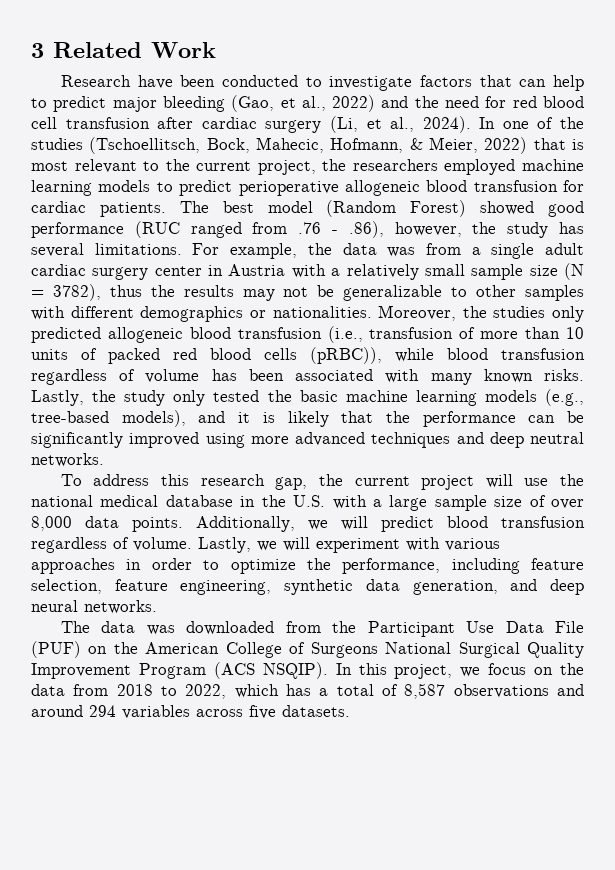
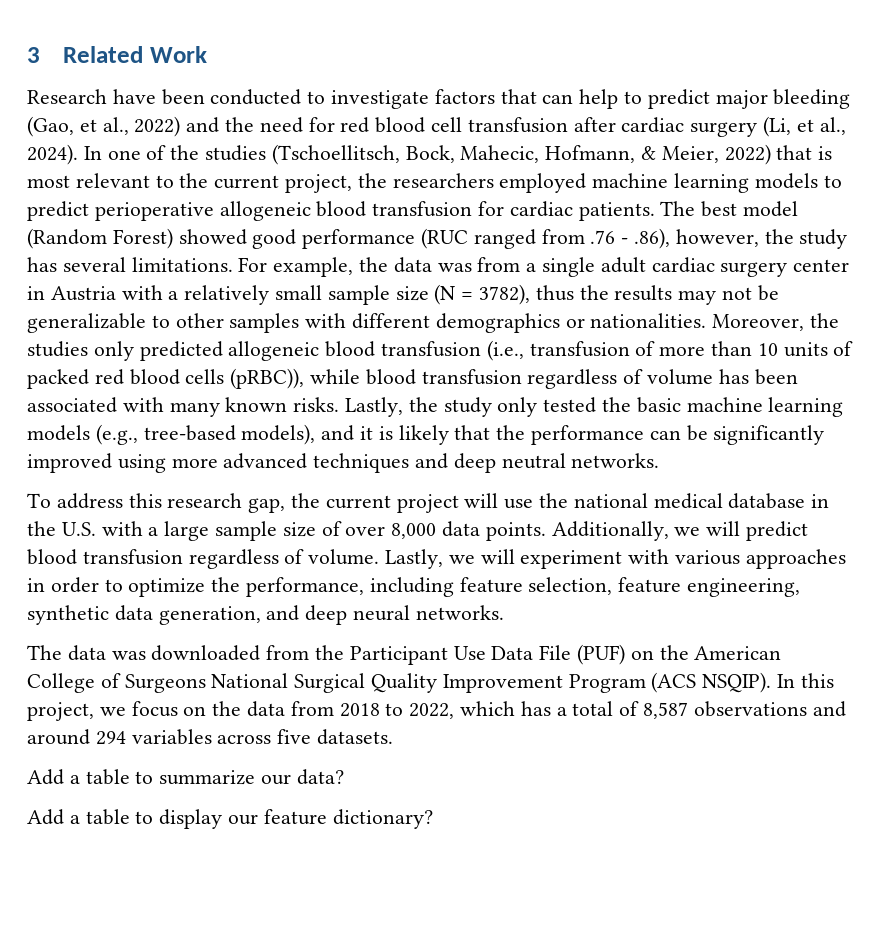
+ Add a table to summarize our data?
+ Add a table to display our feature dictionary?

